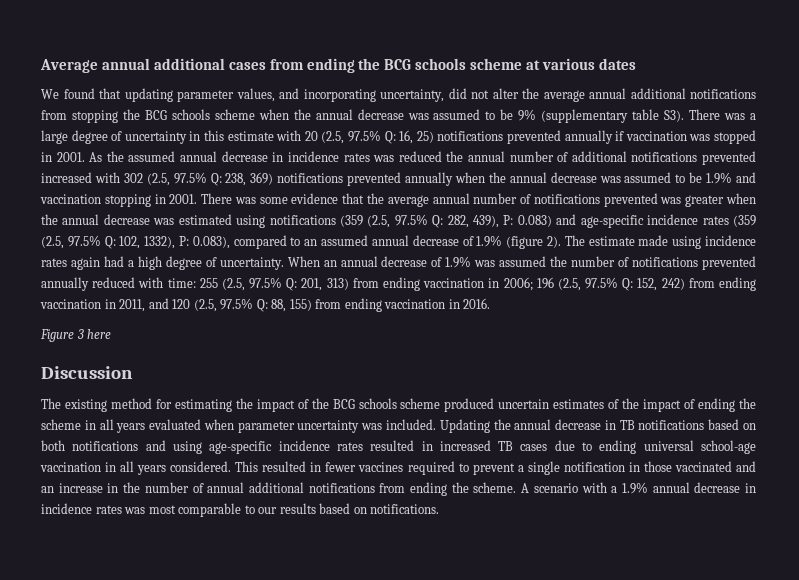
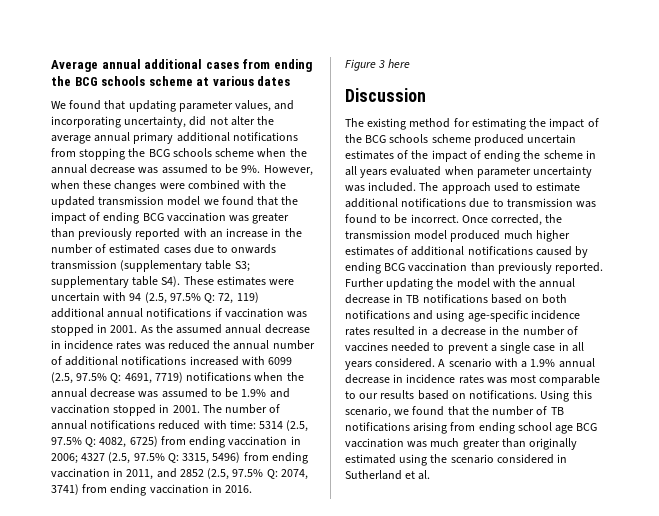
- We found that updating parameter values, and incorporating uncertainty, did not alter the average annual additional notifications from stopping the BCG schools scheme when the annual decrease was assumed to be 9% (supplementary table S3). There was a large degree of uncertainty in this estimate with 20 (2.5, 97.5% Q: 16, 25) notifications prevented annually if vaccination was stopped in 2001.
+ We found that updating parameter values, and incorporating uncertainty, did not alter the average annual primary additional notifications from stopping the BCG schools scheme when the annual decrease was assumed to be 9%. However, when these changes were combined with the updated transmission model we found that the impact of ending BCG vaccination was greater than previously reported with an increase in the number of estimated cases due to onwards transmission (supplementary table S3; supplementary table S4). These estimates were uncertain with 94 (2.5, 97.5% Q: 72, 119) additional annual notifications if vaccination was stopped in 2001.
- As the assumed annual decrease in incidence rates was reduced the annual number of additional notifications prevented increased with 302 (2.5, 97.5% Q: 238, 369) notifications prevented annually when the annual decrease was assumed to be 1.9% and vaccination stopping in 2001. There was some evidence that the average annual number of notifications prevented was greater when the annual decrease was estimated using notifications (359 (2.5, 97.5% Q: 282, 439), P: 0.083) and age-specific incidence rates (359 (2.5, 97.5% Q: 102, 1332), P: 0.083), compared to an assumed annual decrease of 1.9% (figure 2). The estimate made using incidence rates again had a high degree of uncertainty. When an annual decrease of 1.9% was assumed the number of notifications prevented annually reduced with time: 255 (2.5, 97.5% Q: 201, 313) from ending vaccination in 2006; 196 (2.5, 97.5% Q: 152, 242) from ending vaccination in 2011, and 120 (2.5, 97.5% Q: 88, 155) from ending vaccination in 2016.
+ As the assumed annual decrease in incidence rates was reduced the annual number of additional notifications increased with 6099 (2.5, 97.5% Q: 4691, 7719) notifications when the annual decrease was assumed to be 1.9% and vaccination stopped in 2001. The number of annual notifications reduced with time: 5314 (2.5, 97.5% Q: 4082, 6725) from ending vaccination in 2006; 4327 (2.5, 97.5% Q: 3315, 5496) from ending vaccination in 2011, and 2852 (2.5, 97.5% Q: 2074, 3741) from ending vaccination in 2016.
- Updating the annual decrease in TB notifications based on both notifications and using age-specific incidence rates resulted in increased TB cases due to ending universal school-age vaccination in all years considered. This resulted in fewer vaccines required to prevent a single notification in those vaccinated and an increase in the number of annual additional notifications from ending the scheme.
+ The approach used to estimate additional notifications due to transmission was found to be incorrect. Once corrected, the transmission model produced much higher estimates of additional notifications caused by ending BCG vaccination than previously reported. Further updating the model with the annual decrease in TB notifications based on both notifications and using age-specific incidence rates resulted in a decrease in the number of vaccines needed to prevent a single case in all years considered.
+ Using this scenario, we found that the number of TB notifications arising from ending school age BCG vaccination was much greater than originally estimated using the scenario considered in Sutherland et al.

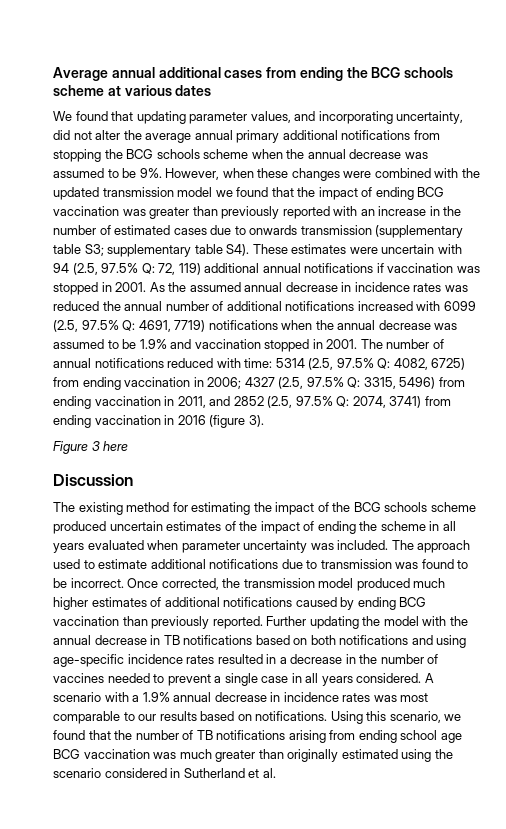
- The number of annual notifications reduced with time: 5314 (2.5, 97.5% Q: 4082, 6725) from ending vaccination in 2006; 4327 (2.5, 97.5% Q: 3315, 5496) from ending vaccination in 2011, and 2852 (2.5, 97.5% Q: 2074, 3741) from ending vaccination in 2016.
+ The number of annual notifications reduced with time: 5314 (2.5, 97.5% Q: 4082, 6725) from ending vaccination in 2006; 4327 (2.5, 97.5% Q: 3315, 5496) from ending vaccination in 2011, and 2852 (2.5, 97.5% Q: 2074, 3741) from ending vaccination in 2016 (figure 3).

